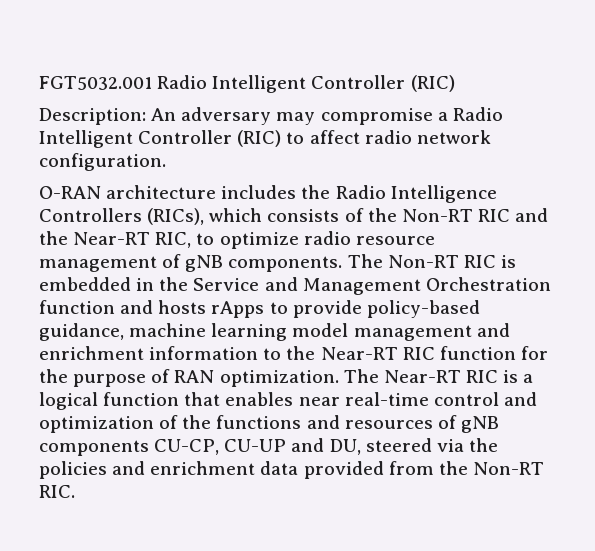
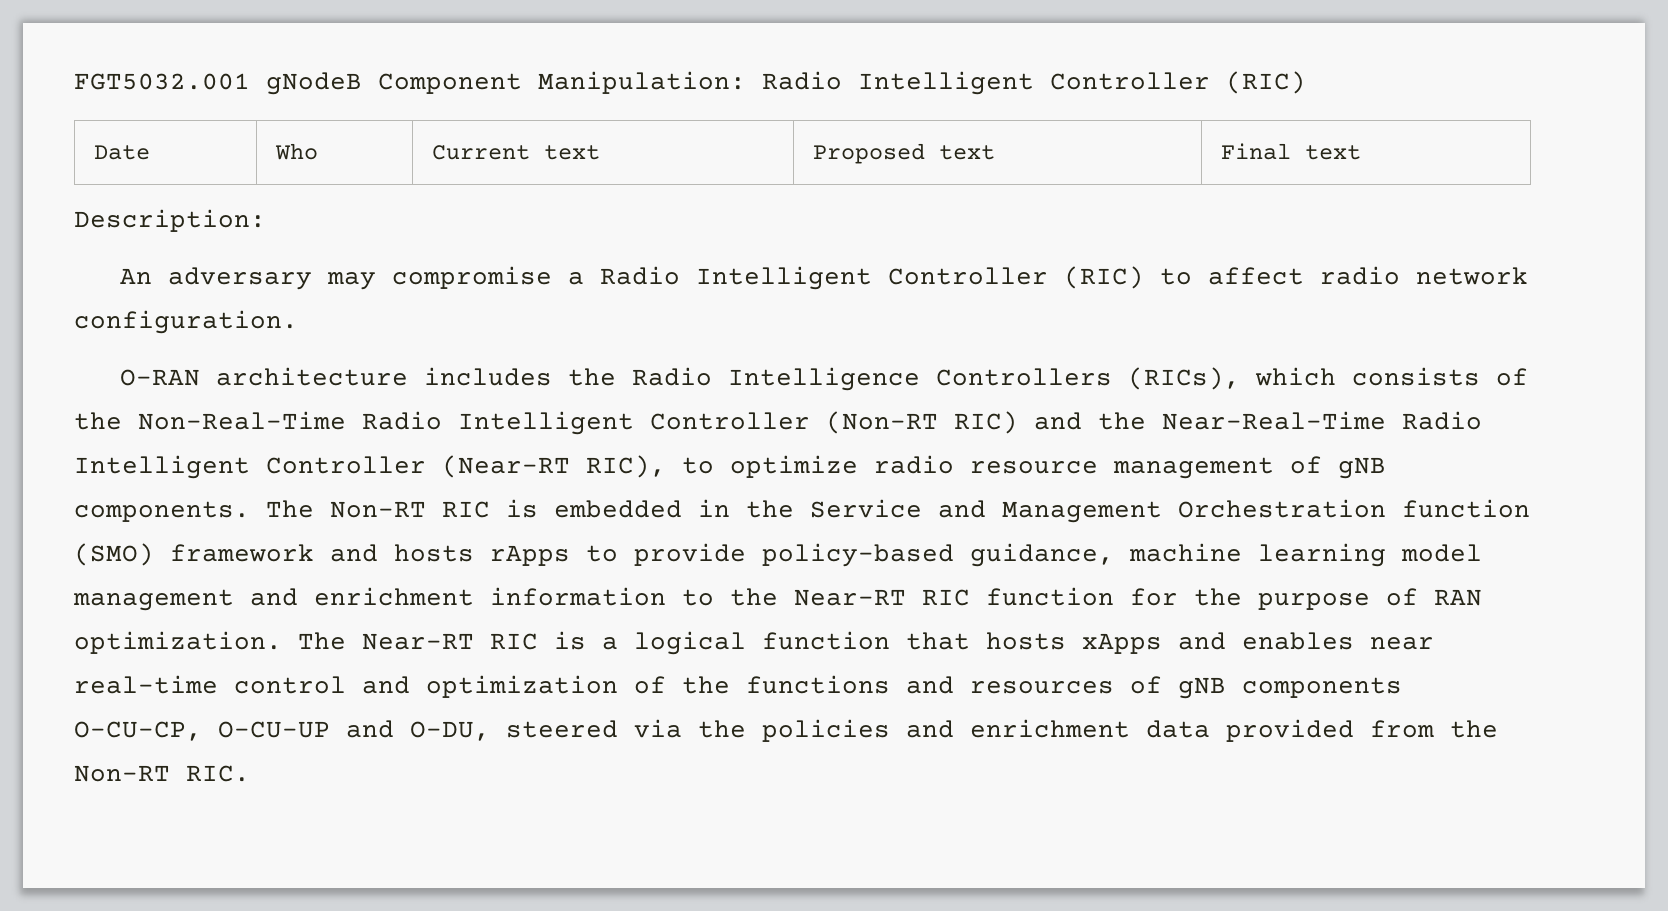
- FGT5032.001 Radio Intelligent Controller (RIC)
+ FGT5032.001 gNodeB Component Manipulation: Radio Intelligent Controller (RIC)
+ Date | Who | Current text | Proposed text | Final text
- Description: An adversary may compromise a Radio Intelligent Controller (RIC) to affect radio network configuration.
+ Description:
+ An adversary may compromise a Radio Intelligent Controller (RIC) to affect radio network configuration.
- O-RAN architecture includes the Radio Intelligence Controllers (RICs), which consists of the Non-RT RIC and the Near-RT RIC, to optimize radio resource management of gNB components.
+ O-RAN architecture includes the Radio Intelligence Controllers (RICs), which consists of the Non-Real-Time Radio Intelligent Controller (Non-RT RIC) and the Near-Real-Time Radio Intelligent Controller (Near-RT RIC), to optimize radio resource management of gNB components.
- The Non-RT RIC is embedded in the Service and Management Orchestration function and hosts rApps to provide policy-based guidance, machine learning model management and enrichment information to the Near-RT RIC function for the purpose of RAN optimization.
+ The Non-RT RIC is embedded in the Service and Management Orchestration function (SMO) framework and hosts rApps to provide policy-based guidance, machine learning model management and enrichment information to the Near-RT RIC function for the purpose of RAN optimization.
- The Near-RT RIC is a logical function that enables near real-time control and optimization of the functions and resources of gNB components CU-CP, CU-UP and DU, steered via the policies and enrichment data provided from the Non-RT RIC.
+ The Near-RT RIC is a logical function that hosts xApps and enables near real-time control and optimization of the functions and resources of gNB components O-CU-CP, O-CU-UP and O-DU, steered via the policies and enrichment data provided from the Non-RT RIC.

